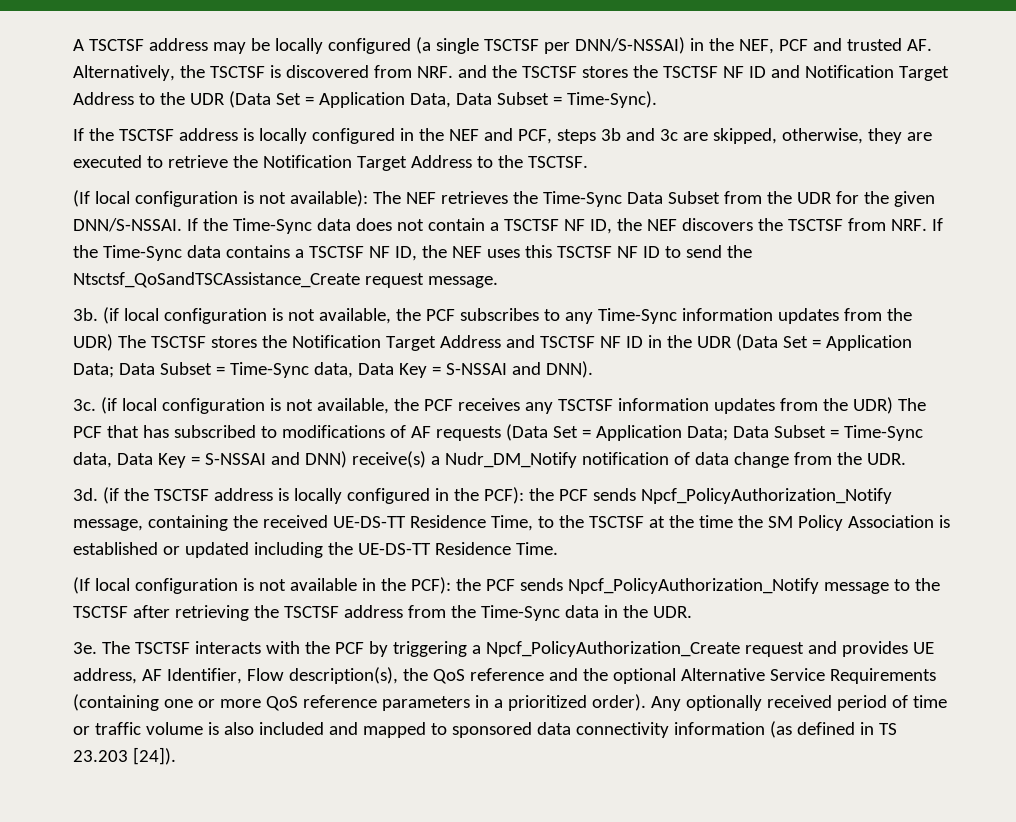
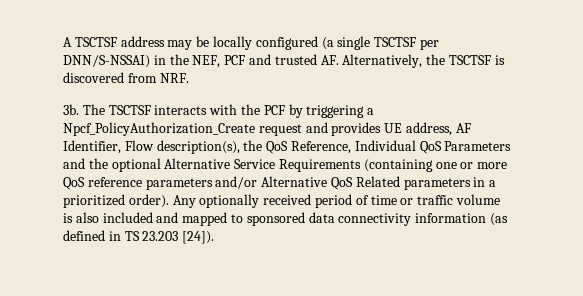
- A TSCTSF address may be locally configured (a single TSCTSF per DNN/S-NSSAI) in the NEF, PCF and trusted AF. Alternatively, the TSCTSF is discovered from NRF. and the TSCTSF stores the TSCTSF NF ID and Notification Target Address to the UDR (Data Set = Application Data, Data Subset = Time-Sync).
- If the TSCTSF address is locally configured in the NEF and PCF, steps 3b and 3c are skipped, otherwise, they are executed to retrieve the Notification Target Address to the TSCTSF.
- (If local configuration is not available): The NEF retrieves the Time-Sync Data Subset from the UDR for the given DNN/S-NSSAI. If the Time-Sync data does not contain a TSCTSF NF ID, the NEF discovers the TSCTSF from NRF. If the Time-Sync data contains a TSCTSF NF ID, the NEF uses this TSCTSF NF ID to send the Ntsctsf_QoSandTSCAssistance_Create request message.
- 3b. (if local configuration is not available, the PCF subscribes to any Time-Sync information updates from the UDR) The TSCTSF stores the Notification Target Address and TSCTSF NF ID in the UDR (Data Set = Application Data; Data Subset = Time-Sync data, Data Key = S-NSSAI and DNN).
- 3c. (if local configuration is not available, the PCF receives any TSCTSF information updates from the UDR) The PCF that has subscribed to modifications of AF requests (Data Set = Application Data; Data Subset = Time-Sync data, Data Key = S-NSSAI and DNN) receive(s) a Nudr_DM_Notify notification of data change from the UDR.
- 3d. (if the TSCTSF address is locally configured in the PCF): the PCF sends Npcf_PolicyAuthorization_Notify message, containing the received UE-DS-TT Residence Time, to the TSCTSF at the time the SM Policy Association is established or updated including the UE-DS-TT Residence Time.
- (If local configuration is not available in the PCF): the PCF sends Npcf_PolicyAuthorization_Notify message to the TSCTSF after retrieving the TSCTSF address from the Time-Sync data in the UDR.
- 3e.
+ A TSCTSF address may be locally configured (a single TSCTSF per DNN/S-NSSAI) in the NEF, PCF and trusted AF. Alternatively, the TSCTSF is discovered from NRF.
+ 3b.
- The TSCTSF interacts with the PCF by triggering a Npcf_PolicyAuthorization_Create request and provides UE address, AF Identifier, Flow description(s), the QoS reference and the optional Alternative Service Requirements (containing one or more QoS reference parameters in a prioritized order).
+ The TSCTSF interacts with the PCF by triggering a Npcf_PolicyAuthorization_Create request and provides UE address, AF Identifier, Flow description(s), the QoS Reference, Individual QoS Parameters and the optional Alternative Service Requirements (containing one or more QoS reference parameters and/or Alternative QoS Related parameters in a prioritized order).

